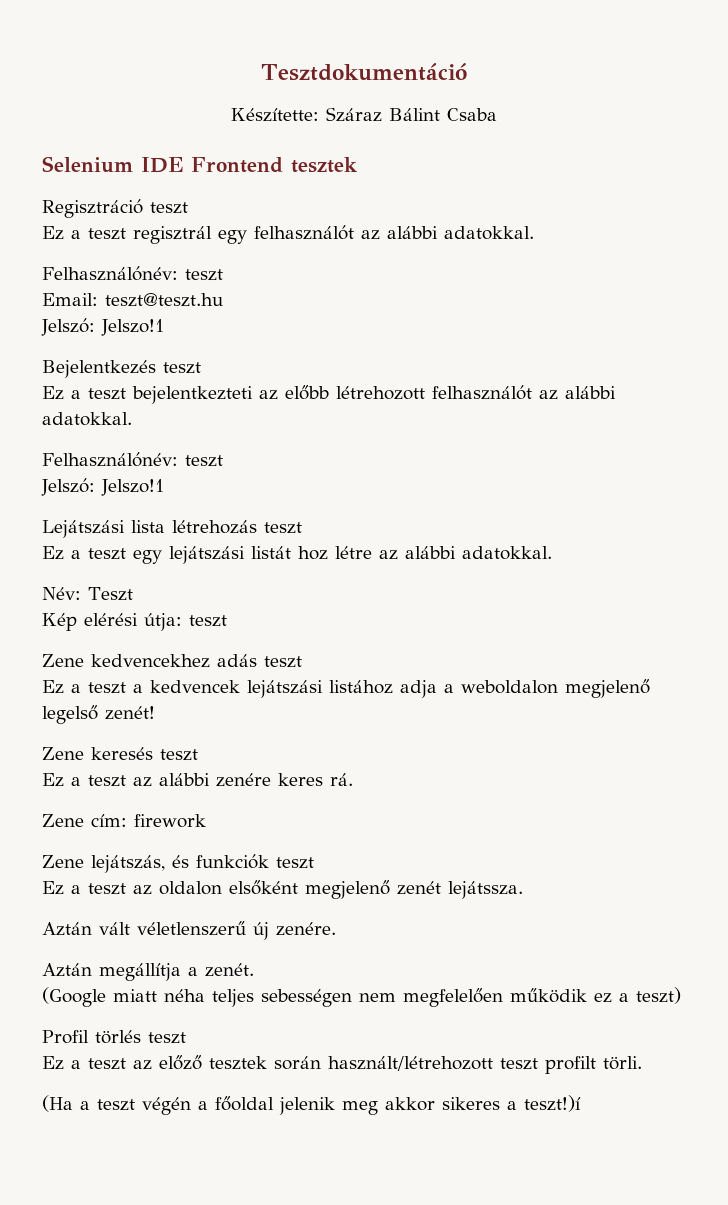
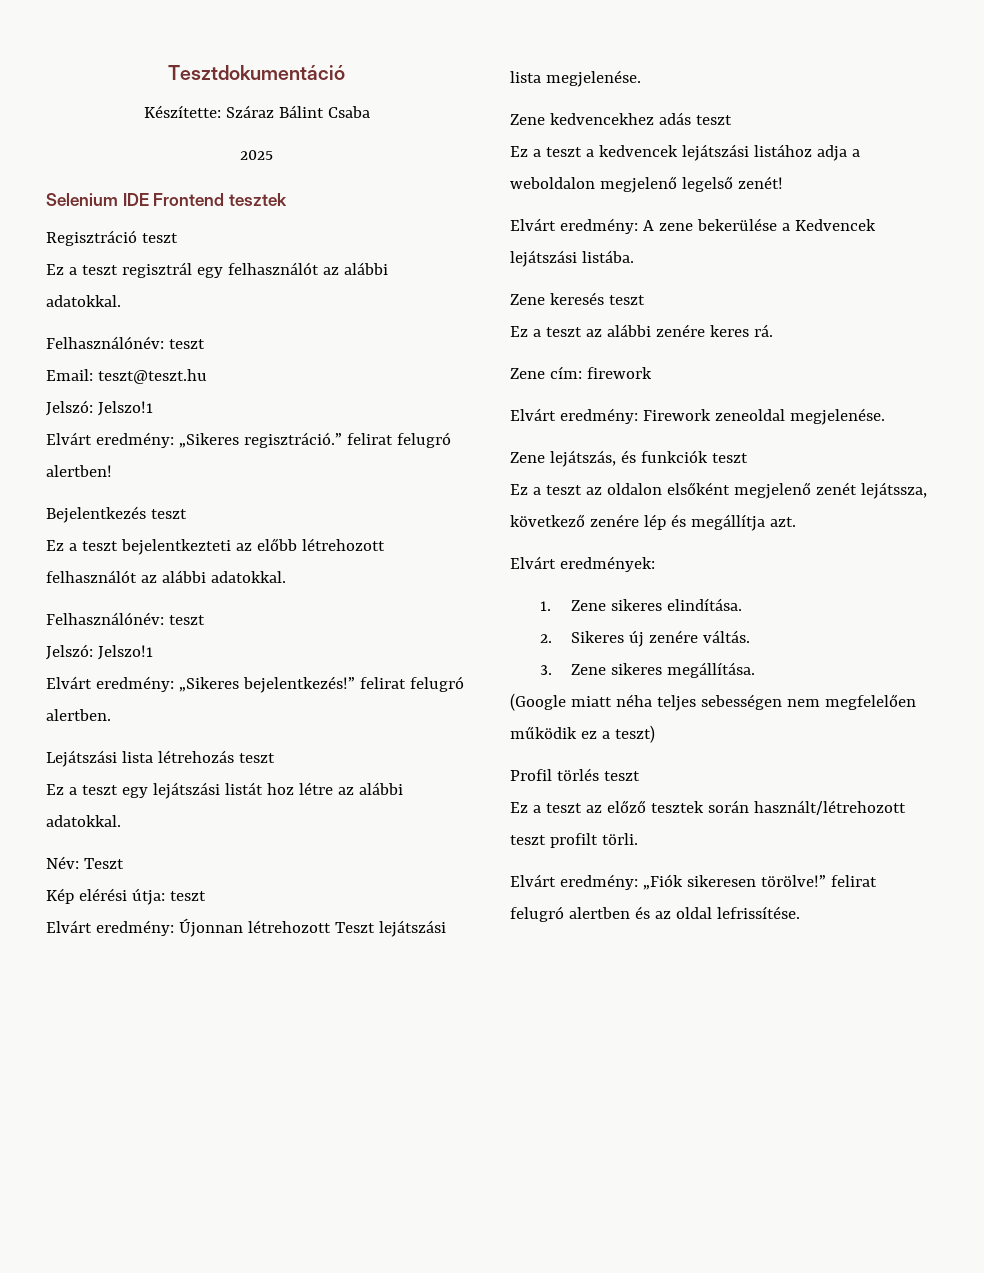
+ 2025
+ Elvárt eredmény: „Sikeres regisztráció.” felirat felugró alertben!
+ Elvárt eredmény: „Sikeres bejelentkezés!” felirat felugró alertben.
+ Elvárt eredmény: Újonnan létrehozott Teszt lejátszási lista megjelenése.
+ Elvárt eredmény: A zene bekerülése a Kedvencek lejátszási listába.
+ Elvárt eredmény: Firework zeneoldal megjelenése.
- Ez a teszt az oldalon elsőként megjelenő zenét lejátssza.
- Aztán vált véletlenszerű új zenére.
- Aztán megállítja a zenét.
+ Ez a teszt az oldalon elsőként megjelenő zenét lejátssza, következő zenére lép és megállítja azt.
+ Elvárt eredmények:
+ 1. Zene sikeres elindítása.
+ 2. Sikeres új zenére váltás.
+ 3. Zene sikeres megállítása.
- (Ha a teszt végén a főoldal jelenik meg akkor sikeres a teszt!)í
+ Elvárt eredmény: „Fiók sikeresen törölve!” felirat felugró alertben és az oldal lefrissítése.

